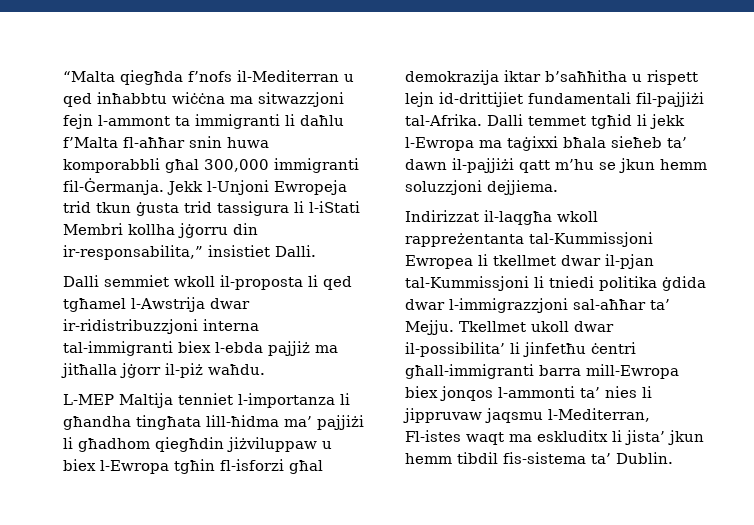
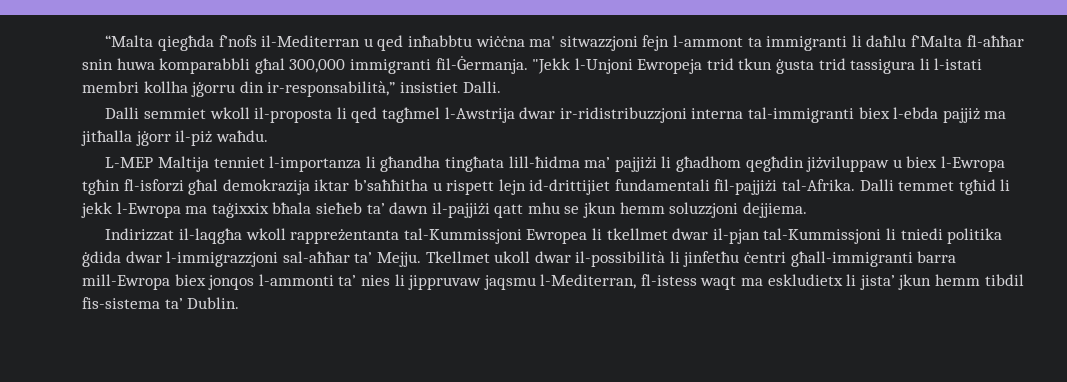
- “Malta qiegħda f’nofs il-Mediterran u qed inħabbtu wiċċna ma sitwazzjoni fejn l-ammont ta immigranti li daħlu f’Malta fl-aħħar snin huwa komporabbli għal 300,000 immigranti fil-Ġermanja.
+ “Malta qiegħda f’nofs il-Mediterran u qed inħabbtu wiċċna ma' sitwazzjoni fejn l-ammont ta immigranti li daħlu f’Malta fl-aħħar snin huwa komparabbli għal 300,000 immigranti fil-Ġermanja.
- Jekk l-Unjoni Ewropeja trid tkun ġusta trid tassigura li l-iStati Membri kollha jġorru din ir-responsabilita,” insistiet Dalli.
+ "Jekk l-Unjoni Ewropeja trid tkun ġusta trid tassigura li l-istati membri kollha jġorru din ir-responsabilità,” insistiet Dalli.
- Dalli semmiet wkoll il-proposta li qed tgħamel l-Awstrija dwar ir-ridistribuzzjoni interna tal-immigranti biex l-ebda pajjiż ma jitħalla jġorr il-piż waħdu.
+ Dalli semmiet wkoll il-proposta li qed tagħmel l-Awstrija dwar ir-ridistribuzzjoni interna tal-immigranti biex l-ebda pajjiż ma jitħalla jġorr il-piż waħdu.
- L-MEP Maltija tenniet l-importanza li għandha tingħata lill-ħidma ma’ pajjiżi li għadhom qiegħdin jiżviluppaw u biex l-Ewropa tgħin fl-isforzi għal demokrazija iktar b’saħħitha u rispett lejn id-drittijiet fundamentali fil-pajjiżi tal-Afrika.
+ L-MEP Maltija tenniet l-importanza li għandha tingħata lill-ħidma ma’ pajjiżi li għadhom qegħdin jiżviluppaw u biex l-Ewropa tgħin fl-isforzi għal demokrazija iktar b’saħħitha u rispett lejn id-drittijiet fundamentali fil-pajjiżi tal-Afrika.
- Dalli temmet tgħid li jekk l-Ewropa ma taġixxi bħala sieħeb ta’ dawn il-pajjiżi qatt m’hu se jkun hemm soluzzjoni dejjiema.
+ Dalli temmet tgħid li jekk l-Ewropa ma taġixxix bħala sieħeb ta’ dawn il-pajjiżi qatt mhu se jkun hemm soluzzjoni dejjiema.
- Tkellmet ukoll dwar il-possibilita’ li jinfetħu ċentri għall-immigranti barra mill-Ewropa biex jonqos l-ammonti ta’ nies li jippruvaw jaqsmu l-Mediterran, Fl-istes waqt ma eskluditx li jista’ jkun hemm tibdil fis-sistema ta’ Dublin.
+ Tkellmet ukoll dwar il-possibilità li jinfetħu ċentri għall-immigranti barra mill-Ewropa biex jonqos l-ammonti ta’ nies li jippruvaw jaqsmu l-Mediterran, fl-istess waqt ma eskludietx li jista’ jkun hemm tibdil fis-sistema ta’ Dublin.

